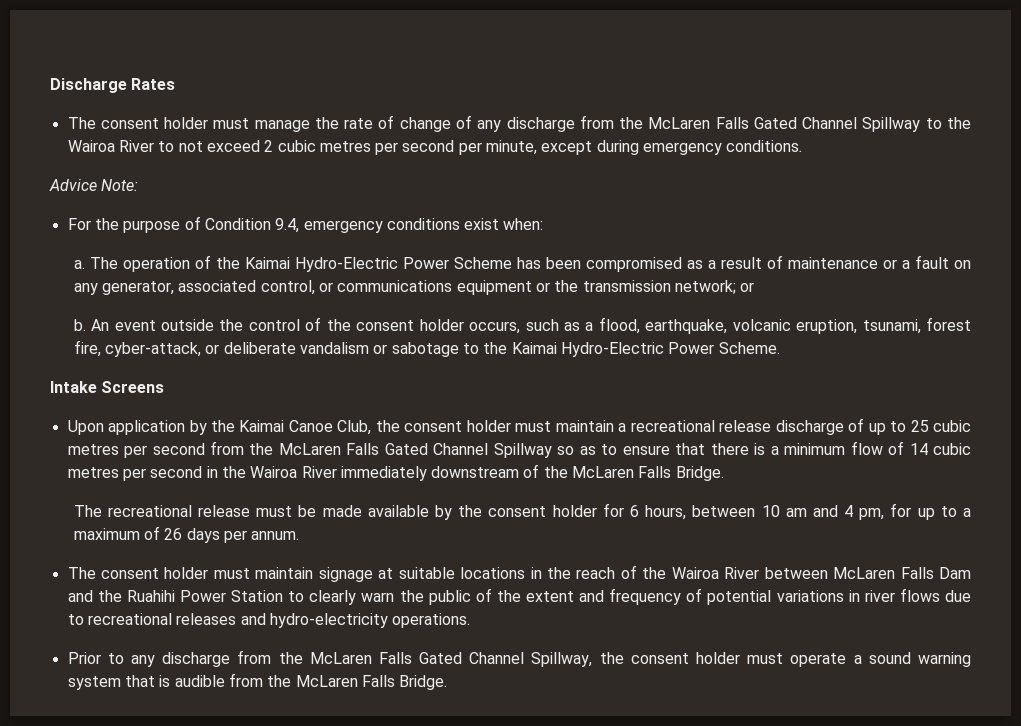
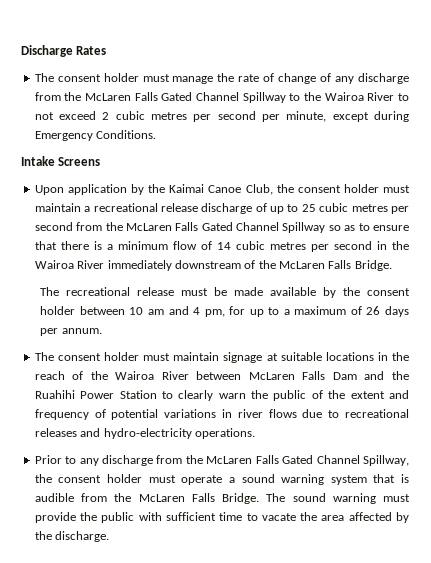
- The consent holder must manage the rate of change of any discharge from the McLaren Falls Gated Channel Spillway to the Wairoa River to not exceed 2 cubic metres per second per minute, except during emergency conditions.
- Advice Note:
- For the purpose of Condition 9.4, emergency conditions exist when:
- a. The operation of the Kaimai Hydro-Electric Power Scheme has been compromised as a result of maintenance or a fault on any generator, associated control, or communications equipment or the transmission network; or
- b. An event outside the control of the consent holder occurs, such as a flood, earthquake, volcanic eruption, tsunami, forest fire, cyber-attack, or deliberate vandalism or sabotage to the Kaimai Hydro-Electric Power Scheme.
+ The consent holder must manage the rate of change of any discharge from the McLaren Falls Gated Channel Spillway to the Wairoa River to not exceed 2 cubic metres per second per minute, except during Emergency Conditions.
- The recreational release must be made available by the consent holder for 6 hours, between 10 am and 4 pm, for up to a maximum of 26 days per annum.
+ The recreational release must be made available by the consent holder between 10 am and 4 pm, for up to a maximum of 26 days per annum.
+ The sound warning must provide the public with sufficient time to vacate the area affected by the discharge.

